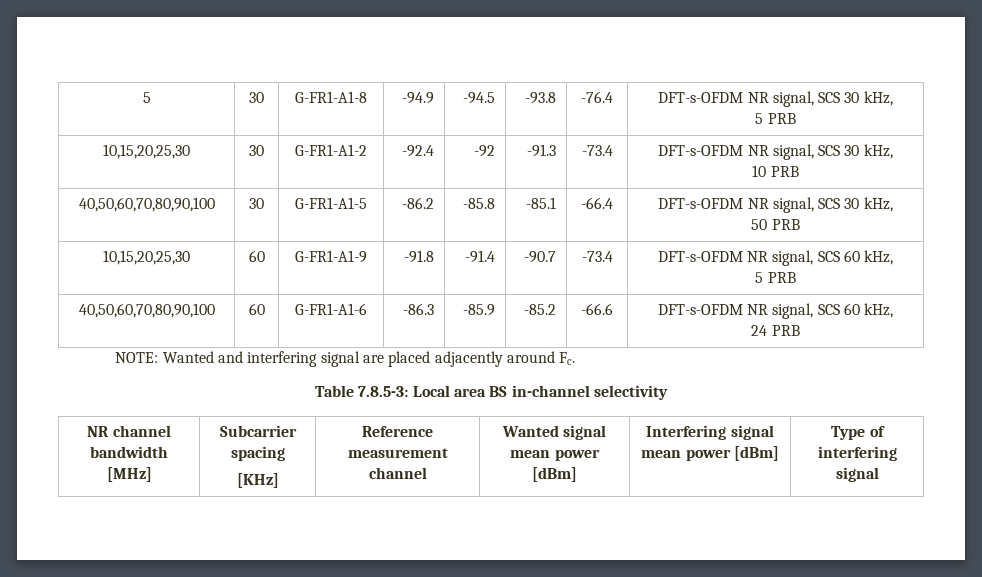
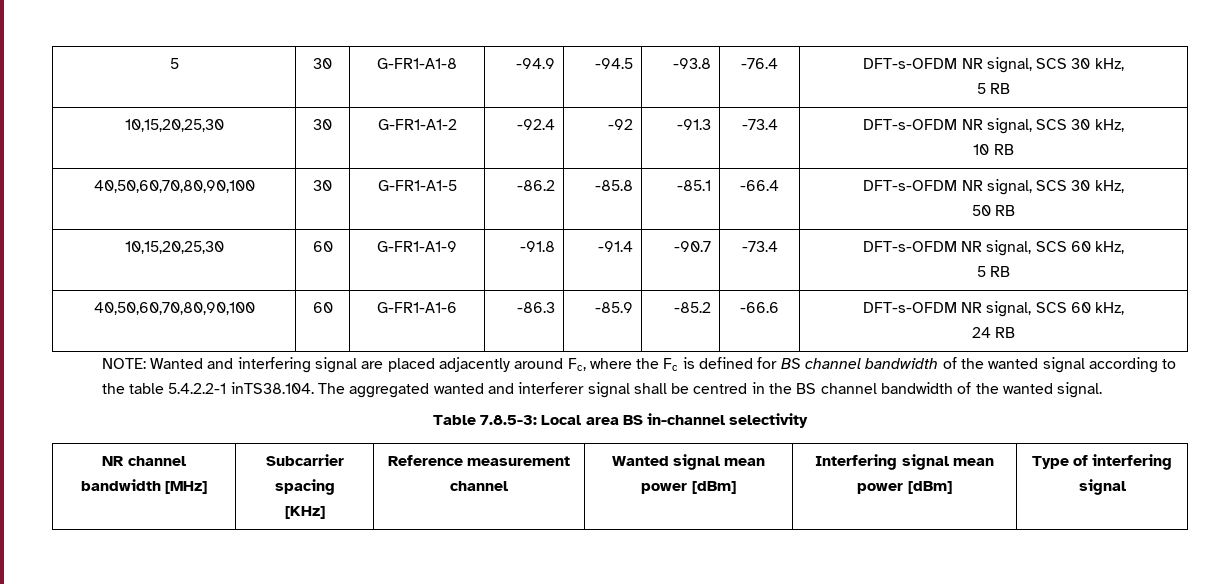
  5 | 30 | G-FR1-A1-8 | -94.9 | -94.5 | -93.8 | -76.4 | DFT-s-OFDM NR signal, SCS 30 kHz,
- 5 PRB
+ 5 RB
  10,15,20,25,30 | 30 | G-FR1-A1-2 | -92.4 | -92 | -91.3 | -73.4 | DFT-s-OFDM NR signal, SCS 30 kHz,
- 10 PRB
+ 10 RB
  40,50,60,70,80,90,100 | 30 | G-FR1-A1-5 | -86.2 | -85.8 | -85.1 | -66.4 | DFT-s-OFDM NR signal, SCS 30 kHz,
- 50 PRB
+ 50 RB
  10,15,20,25,30 | 60 | G-FR1-A1-9 | -91.8 | -91.4 | -90.7 | -73.4 | DFT-s-OFDM NR signal, SCS 60 kHz,
- 5 PRB
+ 5 RB
  40,50,60,70,80,90,100 | 60 | G-FR1-A1-6 | -86.3 | -85.9 | -85.2 | -66.6 | DFT-s-OFDM NR signal, SCS 60 kHz,
- 24 PRB
+ 24 RB
- NOTE: Wanted and interfering signal are placed adjacently around Fc.
+ NOTE: Wanted and interfering signal are placed adjacently around Fc, where the Fc is defined for BS channel bandwidth of the wanted signal according to the table 5.4.2.2-1 inTS38.104. The aggregated wanted and interferer signal shall be centred in the BS channel bandwidth of the wanted signal.

